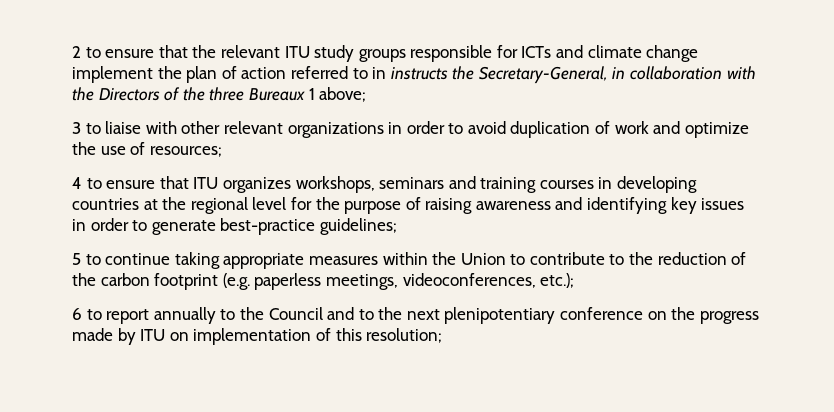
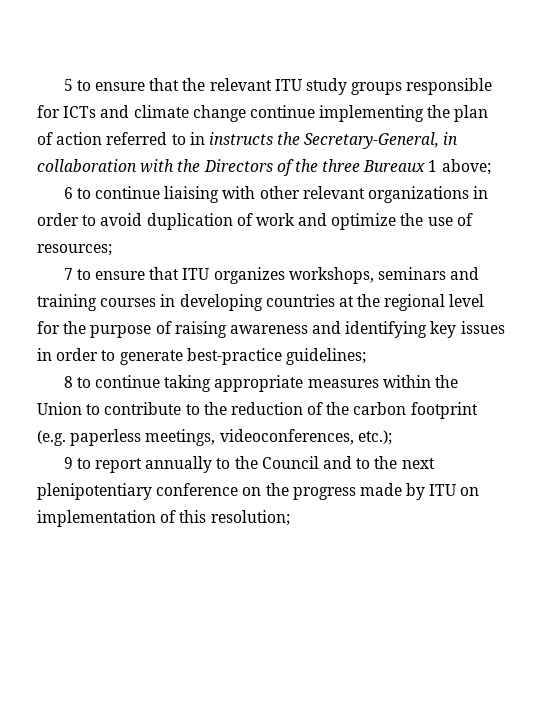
- 2 to ensure that the relevant ITU study groups responsible for ICTs and climate change implement the plan of action referred to in instructs the Secretary-General, in collaboration with the Directors of the three Bureaux 1 above;
+ 5 to ensure that the relevant ITU study groups responsible for ICTs and climate change continue implementing the plan of action referred to in instructs the Secretary-General, in collaboration with the Directors of the three Bureaux 1 above;
- 3 to liaise with other relevant organizations in order to avoid duplication of work and optimize the use of resources;
+ 6 to continue liaising with other relevant organizations in order to avoid duplication of work and optimize the use of resources;
- 4 to ensure that ITU organizes workshops, seminars and training courses in developing countries at the regional level for the purpose of raising awareness and identifying key issues in order to generate best-practice guidelines;
+ 7 to ensure that ITU organizes workshops, seminars and training courses in developing countries at the regional level for the purpose of raising awareness and identifying key issues in order to generate best-practice guidelines;
- 5 to continue taking appropriate measures within the Union to contribute to the reduction of the carbon footprint (e.g. paperless meetings, videoconferences, etc.);
+ 8 to continue taking appropriate measures within the Union to contribute to the reduction of the carbon footprint (e.g. paperless meetings, videoconferences, etc.);
- 6 to report annually to the Council and to the next plenipotentiary conference on the progress made by ITU on implementation of this resolution;
+ 9 to report annually to the Council and to the next plenipotentiary conference on the progress made by ITU on implementation of this resolution;

